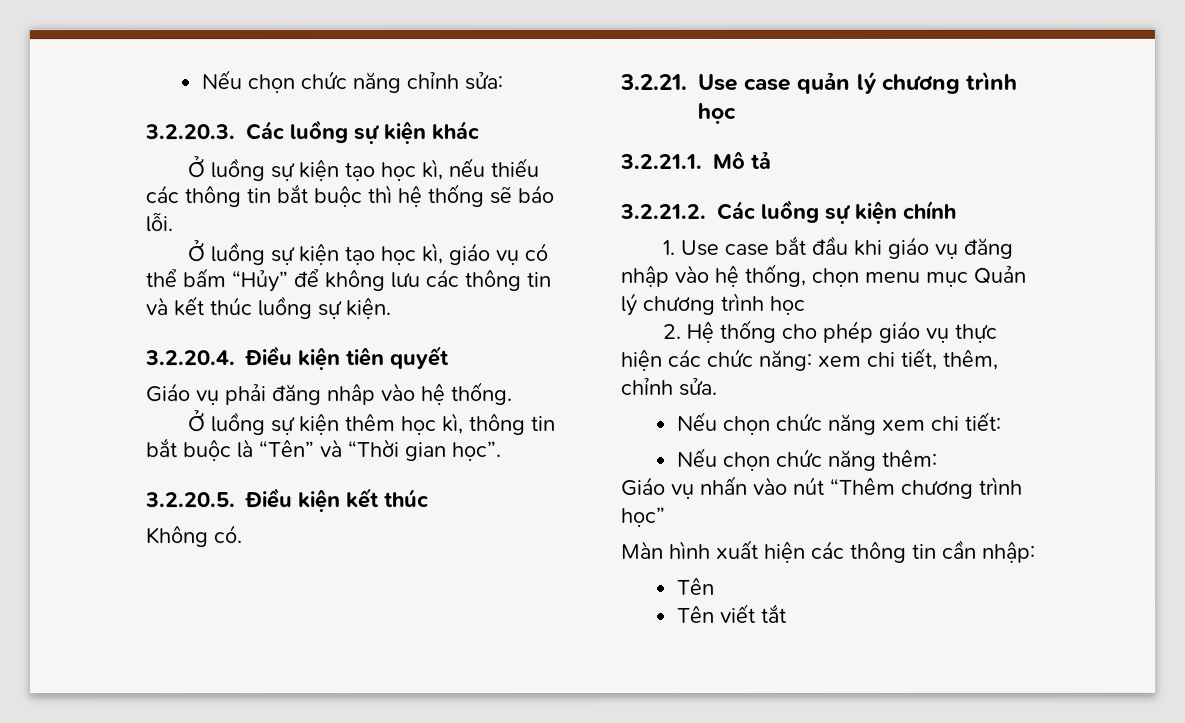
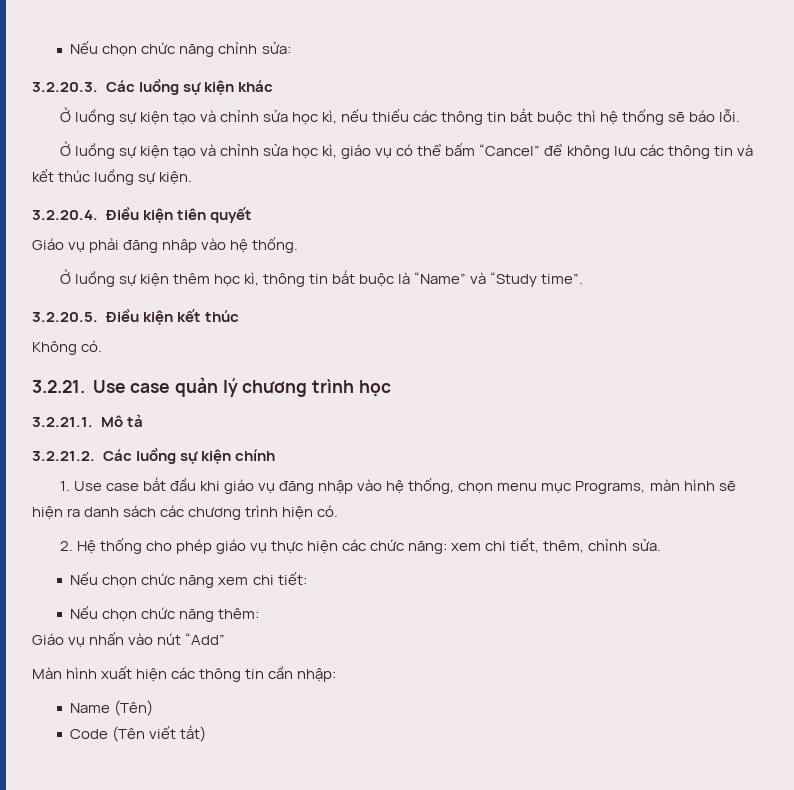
- Ở luồng sự kiện tạo học kì, nếu thiếu các thông tin bắt buộc thì hệ thống sẽ báo lỗi.
+ Ở luồng sự kiện tạo và chỉnh sửa học kì, nếu thiếu các thông tin bắt buộc thì hệ thống sẽ báo lỗi.
- Ở luồng sự kiện tạo học kì, giáo vụ có thể bấm “Hủy” để không lưu các thông tin và kết thúc luồng sự kiện.
+ Ở luồng sự kiện tạo và chỉnh sửa học kì, giáo vụ có thể bấm “Cancel” để không lưu các thông tin và kết thúc luồng sự kiện.
- Ở luồng sự kiện thêm học kì, thông tin bắt buộc là “Tên” và “Thời gian học”.
+ Ở luồng sự kiện thêm học kì, thông tin bắt buộc là “Name” và “Study time”.
- 1. Use case bắt đầu khi giáo vụ đăng nhập vào hệ thống, chọn menu mục Quản lý chương trình học
+ 1. Use case bắt đầu khi giáo vụ đăng nhập vào hệ thống, chọn menu mục Programs, màn hình sẽ hiện ra danh sách các chương trình hiện có.
- Giáo vụ nhấn vào nút “Thêm chương trình học”
+ Giáo vụ nhấn vào nút “Add”
  Màn hình xuất hiện các thông tin cần nhập:
- Tên
- Tên viết tắt
+ Name (Tên)
+ Code (Tên viết tắt)

